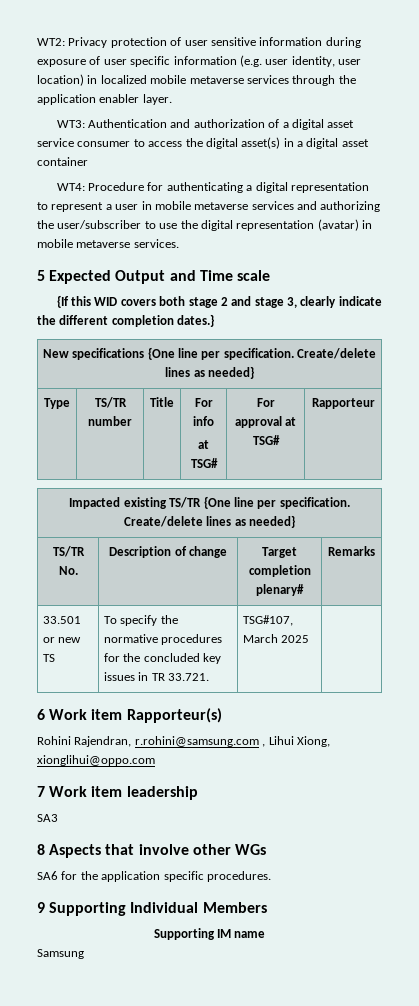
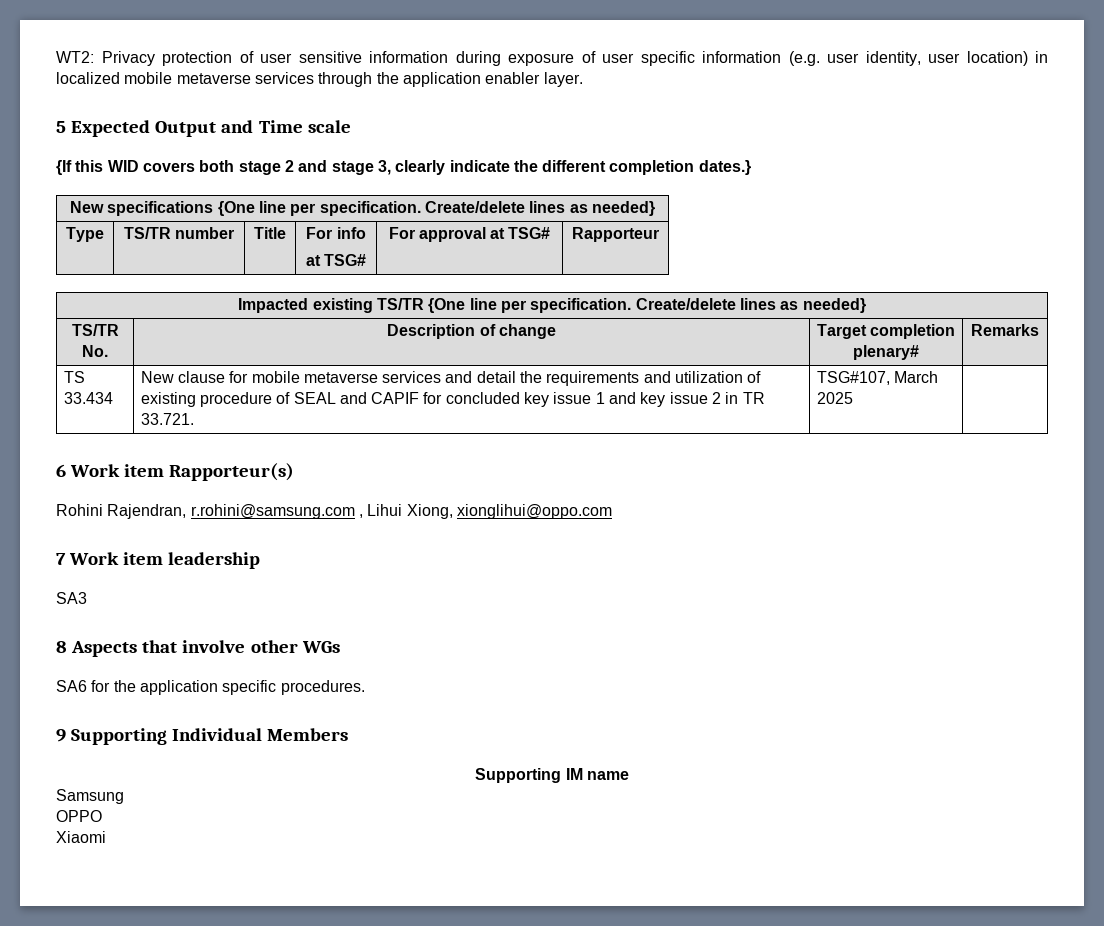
- WT3: Authentication and authorization of a digital asset service consumer to access the digital asset(s) in a digital asset container
- WT4: Procedure for authenticating a digital representation to represent a user in mobile metaverse services and authorizing the user/subscriber to use the digital representation (avatar) in mobile metaverse services.
- 33.501 or new TS | To specify the normative procedures for the concluded key issues in TR 33.721. | TSG#107, March 2025 |
+ TS 33.434 | New clause for mobile metaverse services and detail the requirements and utilization of existing procedure of SEAL and CAPIF for concluded key issue 1 and key issue 2 in TR 33.721. | TSG#107, March 2025 |
+ OPPO
+ Xiaomi

